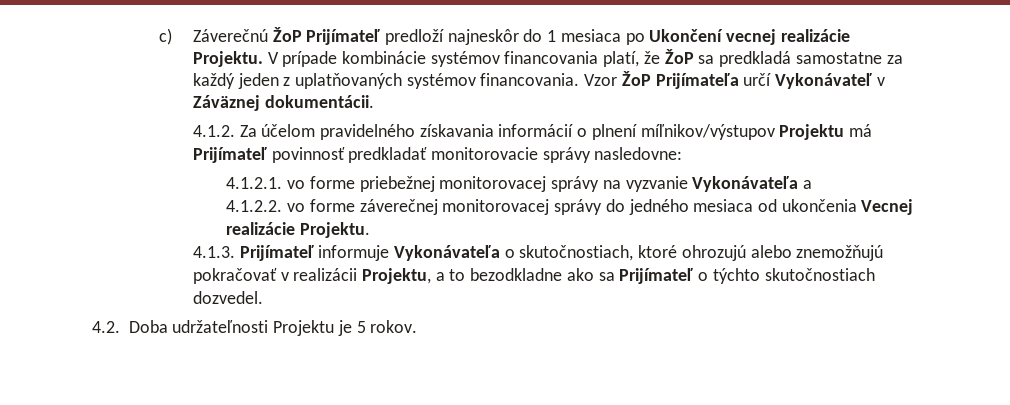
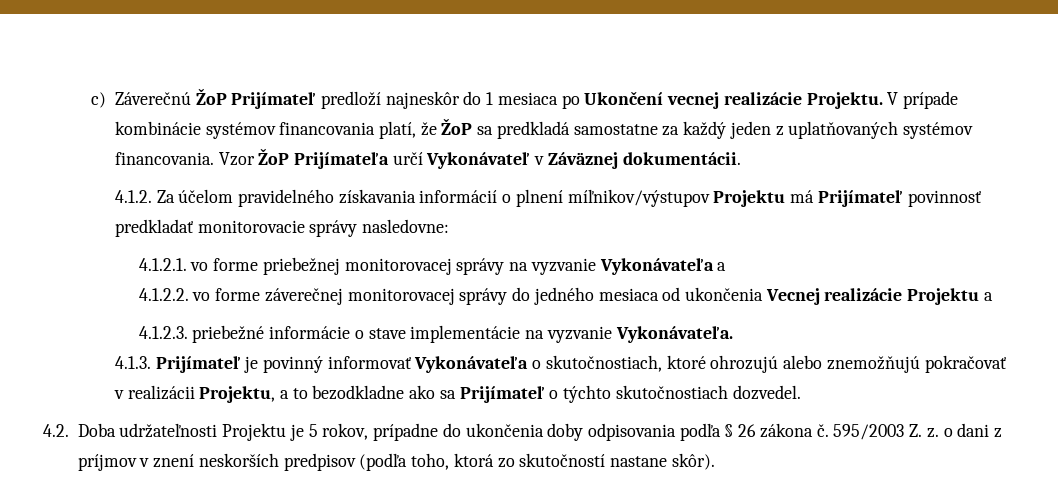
- 4.1.2.2. vo forme záverečnej monitorovacej správy do jedného mesiaca od ukončenia Vecnej realizácie Projektu.
+ 4.1.2.2. vo forme záverečnej monitorovacej správy do jedného mesiaca od ukončenia Vecnej realizácie Projektu a
+ 4.1.2.3. priebežné informácie o stave implementácie na vyzvanie Vykonávateľa.
- 4.1.3. Prijímateľ informuje Vykonávateľa o skutočnostiach, ktoré ohrozujú alebo znemožňujú pokračovať v realizácii Projektu, a to bezodkladne ako sa Prijímateľ o týchto skutočnostiach dozvedel.
+ 4.1.3. Prijímateľ je povinný informovať Vykonávateľa o skutočnostiach, ktoré ohrozujú alebo znemožňujú pokračovať v realizácii Projektu, a to bezodkladne ako sa Prijímateľ o týchto skutočnostiach dozvedel.
- 4.2. Doba udržateľnosti Projektu je 5 rokov.
+ 4.2. Doba udržateľnosti Projektu je 5 rokov, prípadne do ukončenia doby odpisovania podľa § 26 zákona č. 595/2003 Z. z. o dani z príjmov v znení neskorších predpisov (podľa toho, ktorá zo skutočností nastane skôr).

